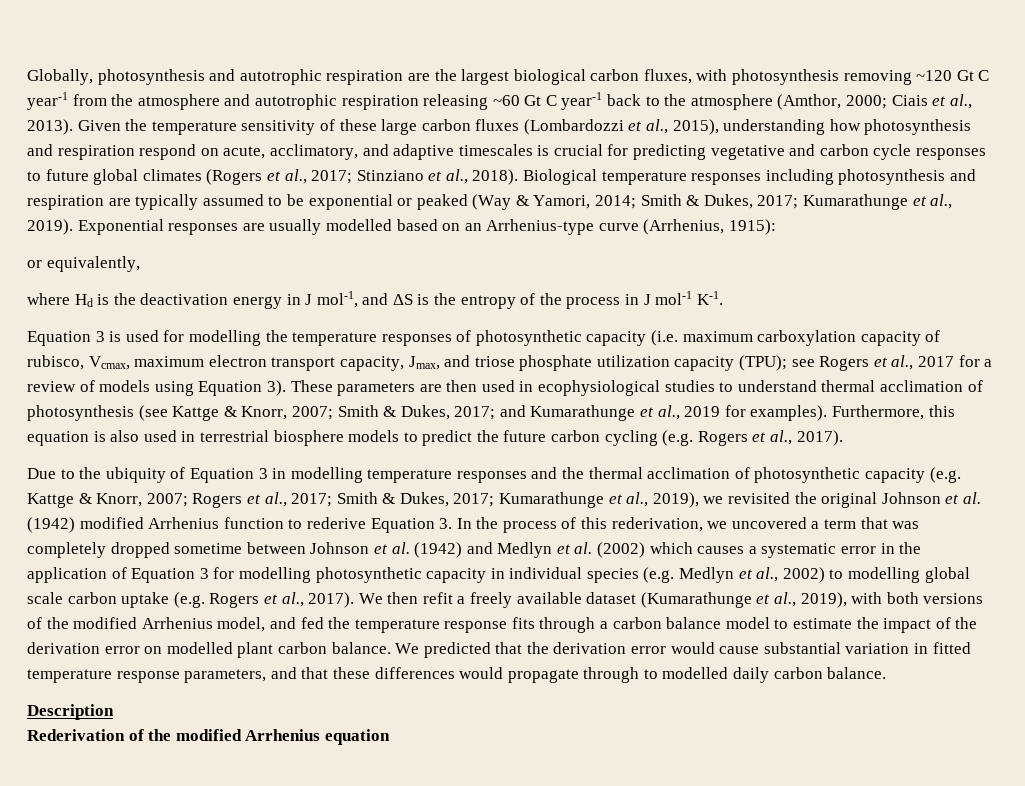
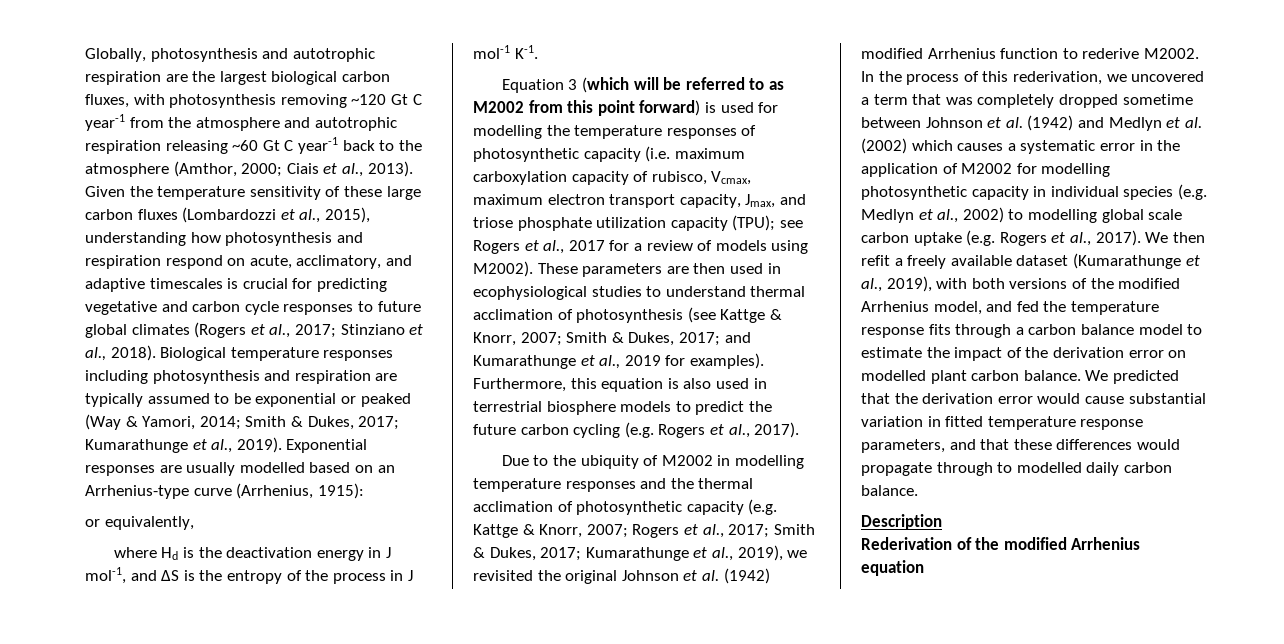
- Equation 3 is used for modelling the temperature responses of photosynthetic capacity (i.e. maximum carboxylation capacity of rubisco, Vcmax, maximum electron transport capacity, Jmax, and triose phosphate utilization capacity (TPU); see Rogers et al., 2017 for a review of models using Equation 3).
+ Equation 3 (which will be referred to as M2002 from this point forward) is used for modelling the temperature responses of photosynthetic capacity (i.e. maximum carboxylation capacity of rubisco, Vcmax, maximum electron transport capacity, Jmax, and triose phosphate utilization capacity (TPU); see Rogers et al., 2017 for a review of models using M2002).
- Due to the ubiquity of Equation 3 in modelling temperature responses and the thermal acclimation of photosynthetic capacity (e.g. Kattge & Knorr, 2007;
+ Due to the ubiquity of M2002 in modelling temperature responses and the thermal acclimation of photosynthetic capacity (e.g. Kattge & Knorr, 2007;
- Kumarathunge et al., 2019), we revisited the original Johnson et al. (1942) modified Arrhenius function to rederive Equation 3. In the process of this rederivation, we uncovered a term that was completely dropped sometime between Johnson et al. (1942) and Medlyn et al. (2002) which causes a systematic error in the application of Equation 3 for modelling photosynthetic capacity in individual species (e.g. Medlyn et al., 2002) to modelling global scale carbon uptake (e.g. Rogers et al., 2017).
+ Kumarathunge et al., 2019), we revisited the original Johnson et al. (1942) modified Arrhenius function to rederive M2002. In the process of this rederivation, we uncovered a term that was completely dropped sometime between Johnson et al. (1942) and Medlyn et al. (2002) which causes a systematic error in the application of M2002 for modelling photosynthetic capacity in individual species (e.g. Medlyn et al., 2002) to modelling global scale carbon uptake (e.g. Rogers et al., 2017).

